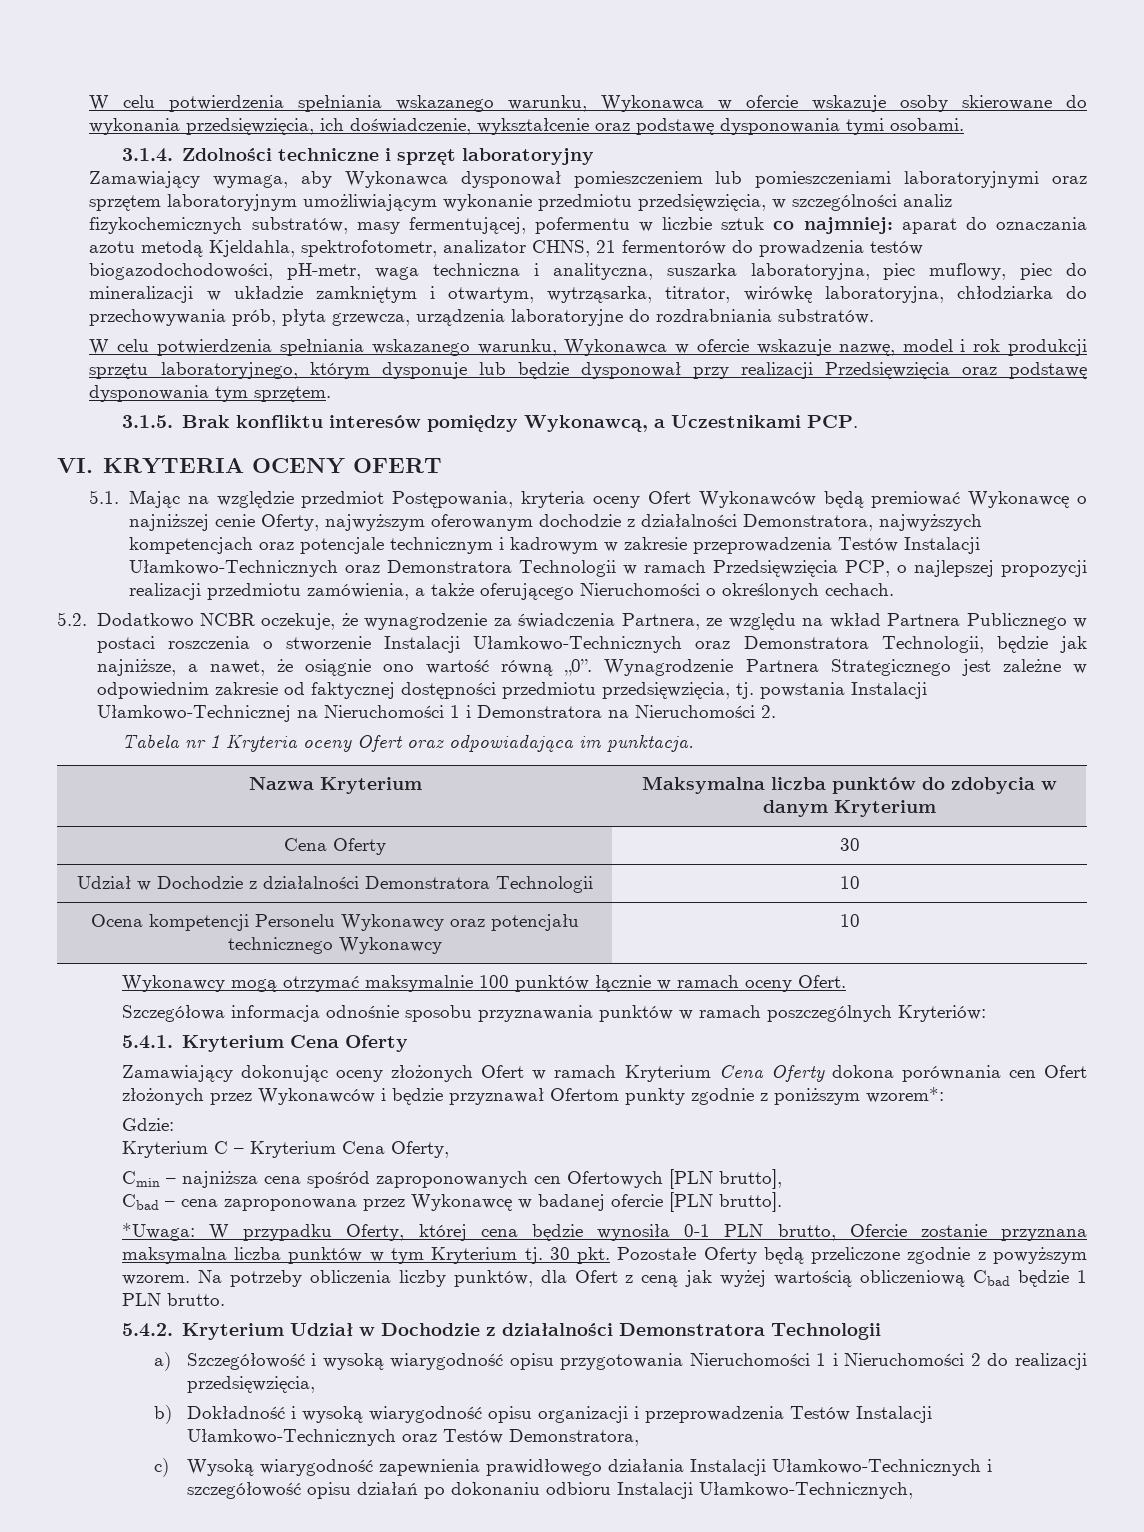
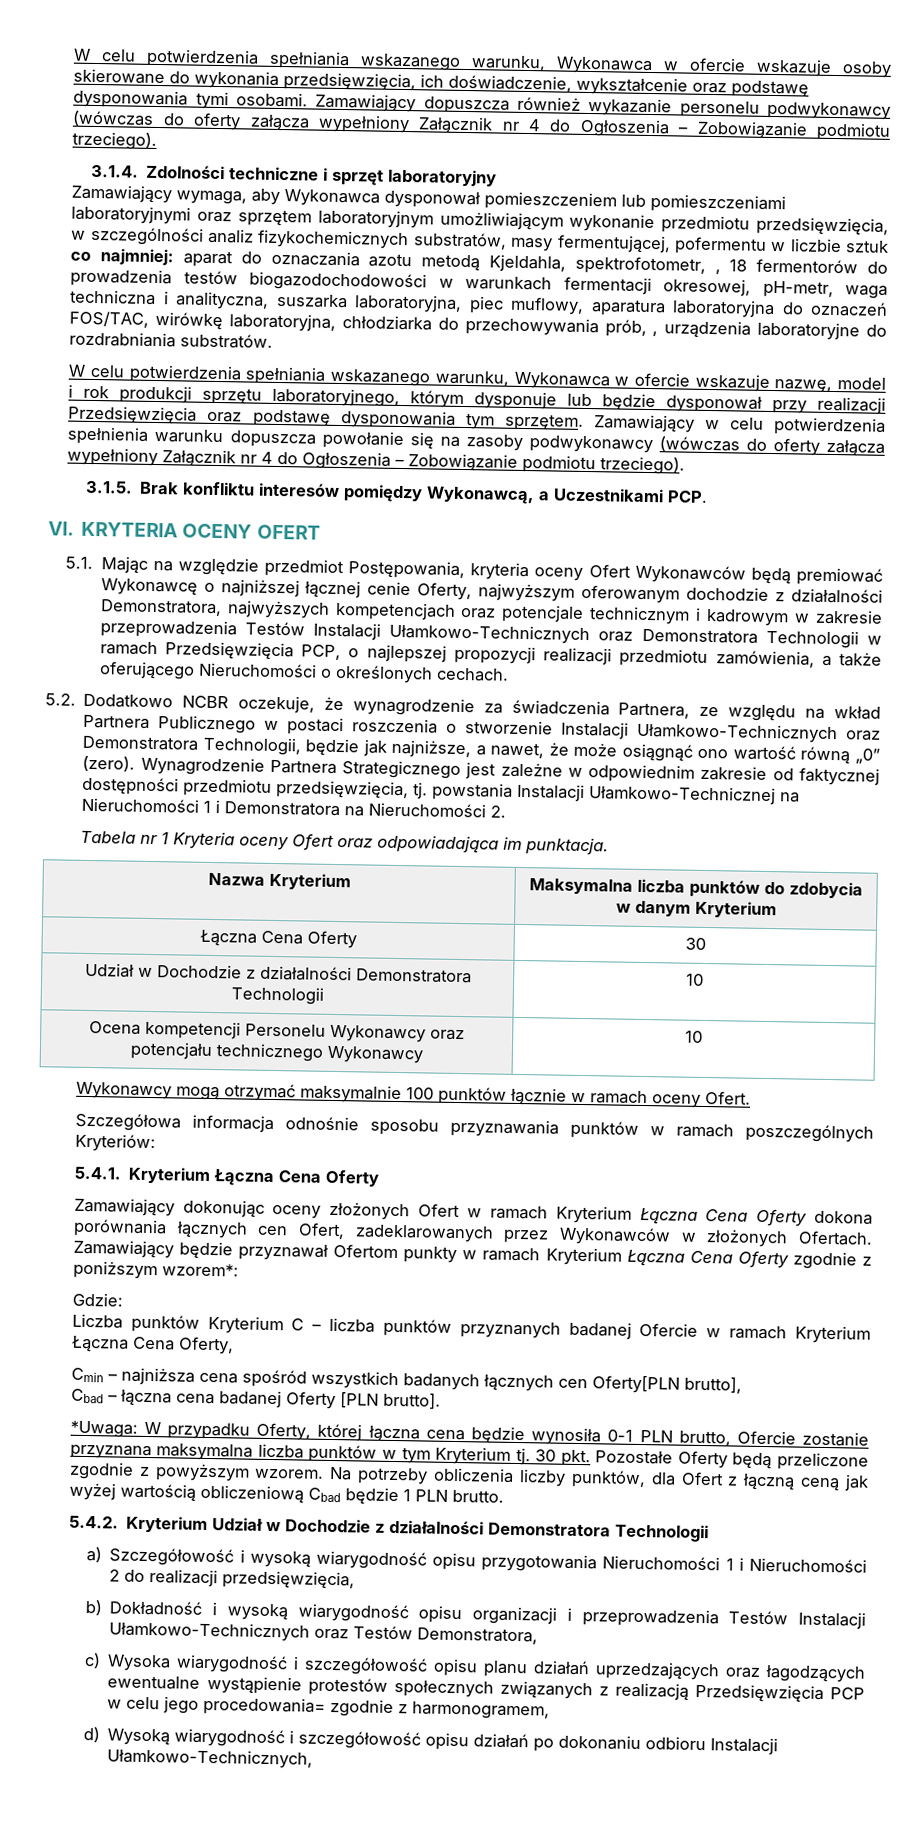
+ Zamawiający dopuszcza również wykazanie personelu podwykonawcy (wówczas do oferty załącza wypełniony Załącznik nr 4 do Ogłoszenia – Zobowiązanie podmiotu trzeciego).
- Zamawiający wymaga, aby Wykonawca dysponował pomieszczeniem lub pomieszczeniami laboratoryjnymi oraz sprzętem laboratoryjnym umożliwiającym wykonanie przedmiotu przedsięwzięcia, w szczególności analiz fizykochemicznych substratów, masy fermentującej, pofermentu w liczbie sztuk co najmniej: aparat do oznaczania azotu metodą Kjeldahla, spektrofotometr, analizator CHNS, 21 fermentorów do prowadzenia testów biogazodochodowości, pH-metr, waga techniczna i analityczna, suszarka laboratoryjna, piec muflowy, piec do mineralizacji w układzie zamkniętym i otwartym, wytrząsarka, titrator, wirówkę laboratoryjna, chłodziarka do przechowywania prób, płyta grzewcza, urządzenia laboratoryjne do rozdrabniania substratów.
+ Zamawiający wymaga, aby Wykonawca dysponował pomieszczeniem lub pomieszczeniami laboratoryjnymi oraz sprzętem laboratoryjnym umożliwiającym wykonanie przedmiotu przedsięwzięcia, w szczególności analiz fizykochemicznych substratów, masy fermentującej, pofermentu w liczbie sztuk co najmniej: aparat do oznaczania azotu metodą Kjeldahla, spektrofotometr, , 18 fermentorów do prowadzenia testów biogazodochodowości w warunkach fermentacji okresowej, pH-metr, waga techniczna i analityczna, suszarka laboratoryjna, piec muflowy, aparatura laboratoryjna do oznaczeń FOS/TAC, wirówkę laboratoryjna, chłodziarka do przechowywania prób, , urządzenia laboratoryjne do rozdrabniania substratów.
+ Zamawiający w celu potwierdzenia spełnienia warunku dopuszcza powołanie się na zasoby podwykonawcy (wówczas do oferty załącza wypełniony Załącznik nr 4 do Ogłoszenia – Zobowiązanie podmiotu trzeciego).
- 5.1. Mając na względzie przedmiot Postępowania, kryteria oceny Ofert Wykonawców będą premiować Wykonawcę o najniższej cenie Oferty, najwyższym oferowanym dochodzie z działalności Demonstratora, najwyższych kompetencjach oraz potencjale technicznym i kadrowym w zakresie przeprowadzenia Testów Instalacji Ułamkowo-Technicznych oraz Demonstratora Technologii w ramach Przedsięwzięcia PCP, o najlepszej propozycji realizacji przedmiotu zamówienia, a także oferującego Nieruchomości o określonych cechach.
+ 5.1. Mając na względzie przedmiot Postępowania, kryteria oceny Ofert Wykonawców będą premiować Wykonawcę o najniższej łącznej cenie Oferty, najwyższym oferowanym dochodzie z działalności Demonstratora, najwyższych kompetencjach oraz potencjale technicznym i kadrowym w zakresie przeprowadzenia Testów Instalacji Ułamkowo-Technicznych oraz Demonstratora Technologii w ramach Przedsięwzięcia PCP, o najlepszej propozycji realizacji przedmiotu zamówienia, a także oferującego Nieruchomości o określonych cechach.
- 5.2. Dodatkowo NCBR oczekuje, że wynagrodzenie za świadczenia Partnera, ze względu na wkład Partnera Publicznego w postaci roszczenia o stworzenie Instalacji Ułamkowo-Technicznych oraz Demonstratora Technologii, będzie jak najniższe, a nawet, że osiągnie ono wartość równą „0”.
+ 5.2. Dodatkowo NCBR oczekuje, że wynagrodzenie za świadczenia Partnera, ze względu na wkład Partnera Publicznego w postaci roszczenia o stworzenie Instalacji Ułamkowo-Technicznych oraz Demonstratora Technologii, będzie jak najniższe, a nawet, że może osiągnąć ono wartość równą „0” (zero).
- Cena Oferty | 30
+ Łączna Cena Oferty | 30
- 5.4.1. Kryterium Cena Oferty
+ 5.4.1. Kryterium Łączna Cena Oferty
- Zamawiający dokonując oceny złożonych Ofert w ramach Kryterium Cena Oferty dokona porównania cen Ofert złożonych przez Wykonawców i będzie przyznawał Ofertom punkty zgodnie z poniższym wzorem*:
+ Zamawiający dokonując oceny złożonych Ofert w ramach Kryterium Łączna Cena Oferty dokona porównania łącznych cen Ofert, zadeklarowanych przez Wykonawców w złożonych Ofertach. Zamawiający będzie przyznawał Ofertom punkty w ramach Kryterium Łączna Cena Oferty zgodnie z poniższym wzorem*:
- Kryterium C – Kryterium Cena Oferty,
+ Liczba punktów Kryterium C – liczba punktów przyznanych badanej Ofercie w ramach Kryterium Łączna Cena Oferty,
- Cmin – najniższa cena spośród zaproponowanych cen Ofertowych [PLN brutto],
- Cbad – cena zaproponowana przez Wykonawcę w badanej ofercie [PLN brutto].
+ Cmin – najniższa cena spośród wszystkich badanych łącznych cen Oferty[PLN brutto],
+ Cbad – łączna cena badanej Oferty [PLN brutto].
- *Uwaga: W przypadku Oferty, której cena będzie wynosiła 0-1 PLN brutto, Ofercie zostanie przyznana maksymalna liczba punktów w tym Kryterium tj.
+ *Uwaga: W przypadku Oferty, której łączna cena będzie wynosiła 0-1 PLN brutto, Ofercie zostanie przyznana maksymalna liczba punktów w tym Kryterium tj.
- Na potrzeby obliczenia liczby punktów, dla Ofert z ceną jak wyżej wartością obliczeniową Cbad będzie 1 PLN brutto.
+ Na potrzeby obliczenia liczby punktów, dla Ofert z łączną ceną jak wyżej wartością obliczeniową Cbad będzie 1 PLN brutto.
- c) Wysoką wiarygodność zapewnienia prawidłowego działania Instalacji Ułamkowo-Technicznych i szczegółowość opisu działań po dokonaniu odbioru Instalacji Ułamkowo-Technicznych,
+ c) Wysoka wiarygodność i szczegółowość opisu planu działań uprzedzających oraz łagodzących ewentualne wystąpienie protestów społecznych związanych z realizacją Przedsięwzięcia PCP w celu jego procedowania= zgodnie z harmonogramem,
+ d) Wysoką wiarygodność i szczegółowość opisu działań po dokonaniu odbioru Instalacji Ułamkowo-Technicznych,

